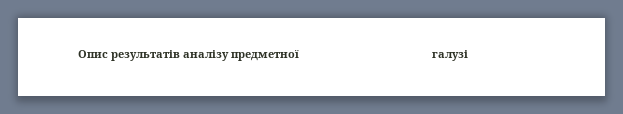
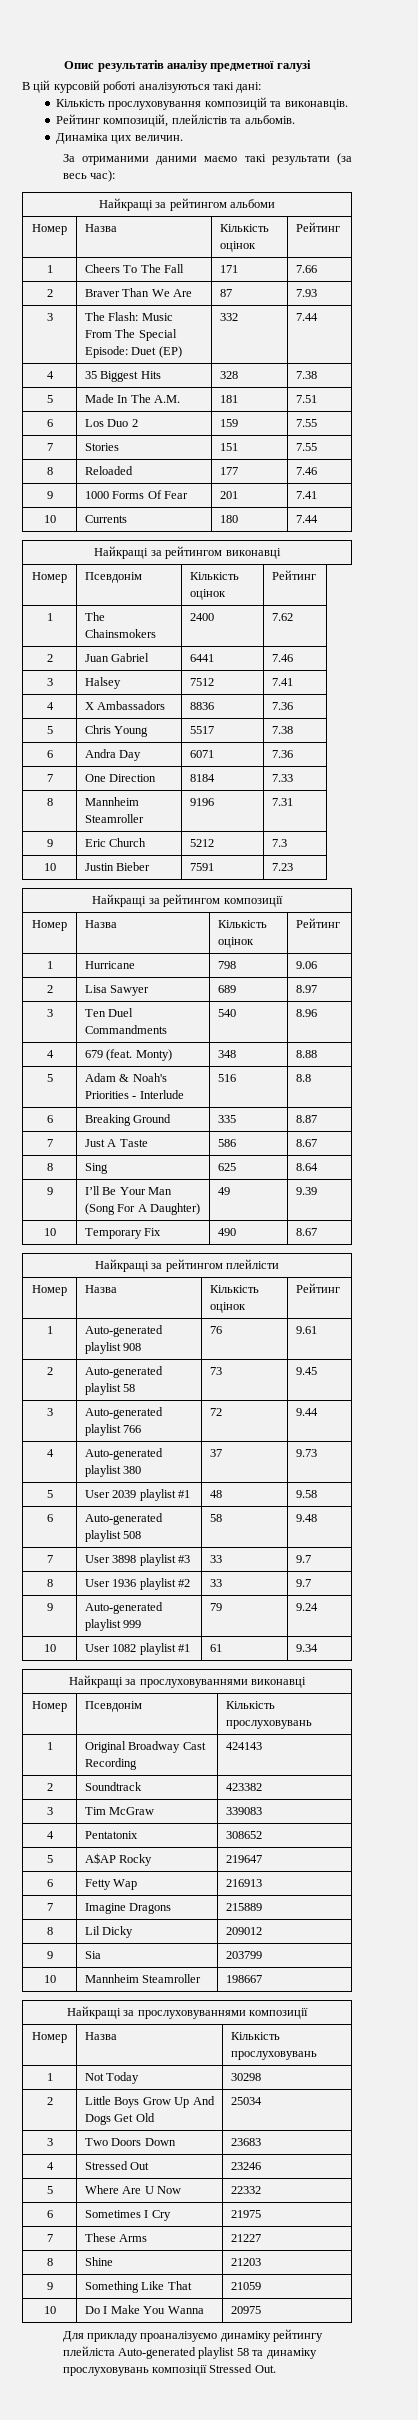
+ В цій курсовій роботі аналізуються такі дані:
+ Кількість прослуховування композицій та виконавців.
+ Рейтинг композицій, плейлістів та альбомів.
+ Динаміка цих величин.
+ За отриманими даними маємо такі результати (за весь час):
+ Найкращі за рейтингом альбоми
+ Номер | Назва | Кількість оцінок | Рейтинг
+ 1 | Cheers To The Fall | 171 | 7.66
+ 2 | Braver Than We Are | 87 | 7.93
+ 3 | The Flash: Music From The Special Episode: Duet (EP) | 332 | 7.44
+ 4 | 35 Biggest Hits | 328 | 7.38
+ 5 | Made In The A.M. | 181 | 7.51
+ 6 | Los Duo 2 | 159 | 7.55
+ 7 | Stories | 151 | 7.55
+ 8 | Reloaded | 177 | 7.46
+ 9 | 1000 Forms Of Fear | 201 | 7.41
+ 10 | Currents | 180 | 7.44
+ Найкращі за рейтингом виконавці
+ Номер | Псевдонім | Кількість оцінок | Рейтинг
+ 1 | The Chainsmokers | 2400 | 7.62
+ 2 | Juan Gabriel | 6441 | 7.46
+ 3 | Halsey | 7512 | 7.41
+ 4 | X Ambassadors | 8836 | 7.36
+ 5 | Chris Young | 5517 | 7.38
+ 6 | Andra Day | 6071 | 7.36
+ 7 | One Direction | 8184 | 7.33
+ 8 | Mannheim Steamroller | 9196 | 7.31
+ 9 | Eric Church | 5212 | 7.3
+ 10 | Justin Bieber | 7591 | 7.23
+ Найкращі за рейтингом композиції
+ Номер | Назва | Кількість оцінок | Рейтинг
+ 1 | Hurricane | 798 | 9.06
+ 2 | Lisa Sawyer | 689 | 8.97
+ 3 | Ten Duel Commandments | 540 | 8.96
+ 4 | 679 (feat. Monty) | 348 | 8.88
+ 5 | Adam & Noah's Priorities - Interlude | 516 | 8.8
+ 6 | Breaking Ground | 335 | 8.87
+ 7 | Just A Taste | 586 | 8.67
+ 8 | Sing | 625 | 8.64
+ 9 | I’ll Be Your Man (Song For A Daughter) | 49 | 9.39
+ 10 | Temporary Fix | 490 | 8.67
+ Найкращі за рейтингом плейлісти
+ Номер | Назва | Кількість оцінок | Рейтинг
+ 1 | Auto-generated playlist 908 | 76 | 9.61
+ 2 | Auto-generated playlist 58 | 73 | 9.45
+ 3 | Auto-generated playlist 766 | 72 | 9.44
+ 4 | Auto-generated playlist 380 | 37 | 9.73
+ 5 | User 2039 playlist #1 | 48 | 9.58
+ 6 | Auto-generated playlist 508 | 58 | 9.48
+ 7 | User 3898 playlist #3 | 33 | 9.7
+ 8 | User 1936 playlist #2 | 33 | 9.7
+ 9 | Auto-generated playlist 999 | 79 | 9.24
+ 10 | User 1082 playlist #1 | 61 | 9.34
+ Найкращі за прослуховуваннями виконавці
+ Номер | Псевдонім | Кількість прослуховувань
+ 1 | Original Broadway Cast Recording | 424143
+ 2 | Soundtrack | 423382
+ 3 | Tim McGraw | 339083
+ 4 | Pentatonix | 308652
+ 5 | A$AP Rocky | 219647
+ 6 | Fetty Wap | 216913
+ 7 | Imagine Dragons | 215889
+ 8 | Lil Dicky | 209012
+ 9 | Sia | 203799
+ 10 | Mannheim Steamroller | 198667
+ Найкращі за прослуховуваннями композиції
+ Номер | Назва | Кількість прослуховувань
+ 1 | Not Today | 30298
+ 2 | Little Boys Grow Up And Dogs Get Old | 25034
+ 3 | Two Doors Down | 23683
+ 4 | Stressed Out | 23246
+ 5 | Where Are U Now | 22332
+ 6 | Sometimes I Cry | 21975
+ 7 | These Arms | 21227
+ 8 | Shine | 21203
+ 9 | Something Like That | 21059
+ 10 | Do I Make You Wanna | 20975
+ Для прикладу проаналізуємо динаміку рейтингу плейліста Auto-generated playlist 58 та динаміку прослуховувань композіції Stressed Out.

